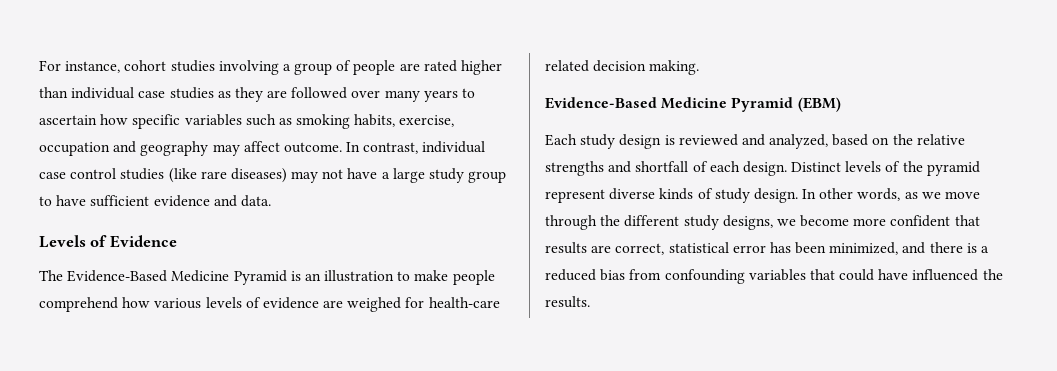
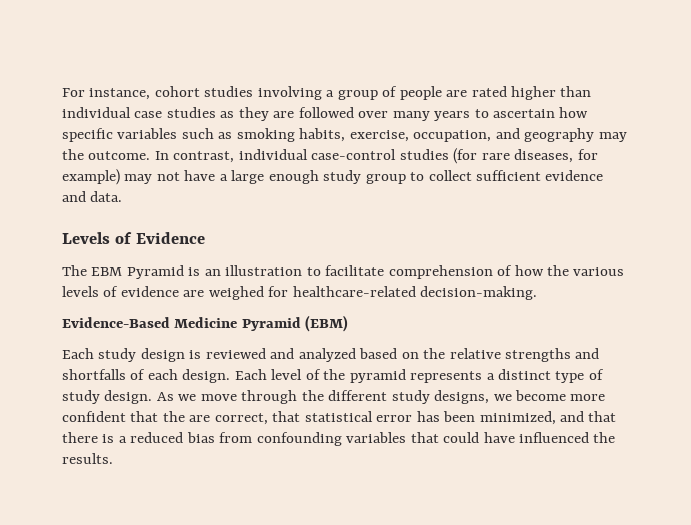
- For instance, cohort studies involving a group of people are rated higher than individual case studies as they are followed over many years to ascertain how specific variables such as smoking habits, exercise, occupation and geography may affect outcome.
+ For instance, cohort studies involving a group of people are rated higher than individual case studies as they are followed over many years to ascertain how specific variables such as smoking habits, exercise, occupation, and geography may the outcome.
- In contrast, individual case control studies (like rare diseases) may not have a large study group to have sufficient evidence and data.
+ In contrast, individual case-control studies (for rare diseases, for example) may not have a large enough study group to collect sufficient evidence and data.
- The Evidence-Based Medicine Pyramid is an illustration to make people comprehend how various levels of evidence are weighed for health-care related decision making.
+ The EBM Pyramid is an illustration to facilitate comprehension of how the various levels of evidence are weighed for healthcare-related decision-making.
- Each study design is reviewed and analyzed, based on the relative strengths and shortfall of each design.
+ Each study design is reviewed and analyzed based on the relative strengths and shortfalls of each design.
- Distinct levels of the pyramid represent diverse kinds of study design. In other words, as we move through the different study designs, we become more confident that results are correct, statistical error has been minimized, and there is a reduced bias from confounding variables that could have influenced the results.
+ Each level of the pyramid represents a distinct type of study design. As we move through the different study designs, we become more confident that the are correct, that statistical error has been minimized, and that there is a reduced bias from confounding variables that could have influenced the results.

